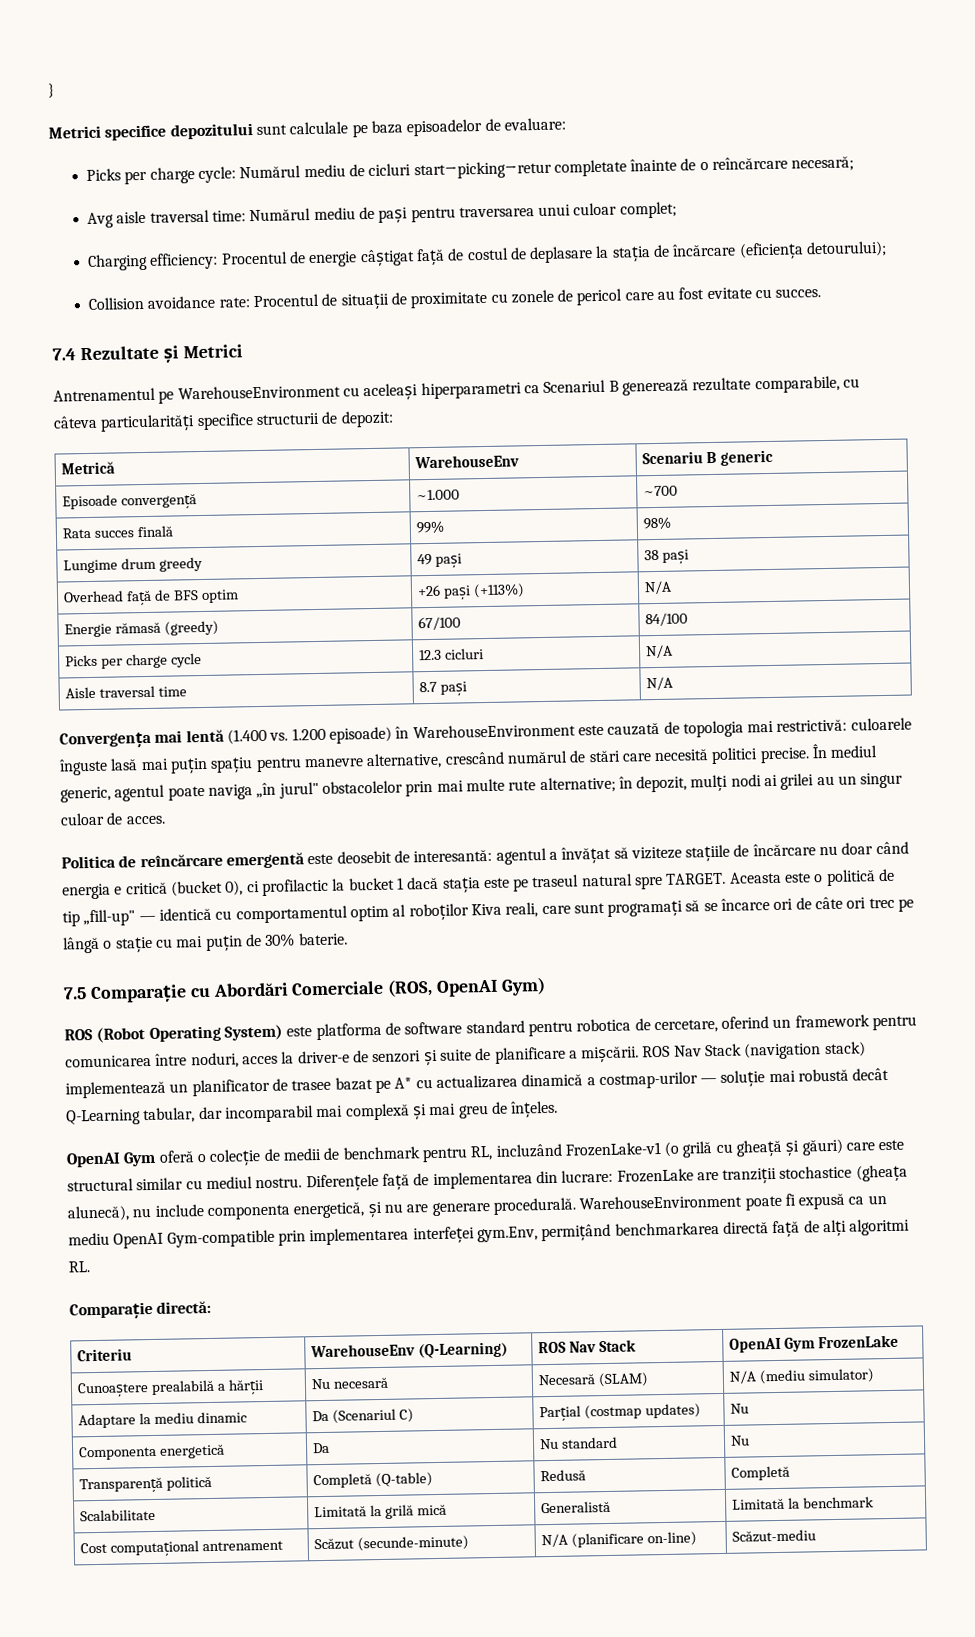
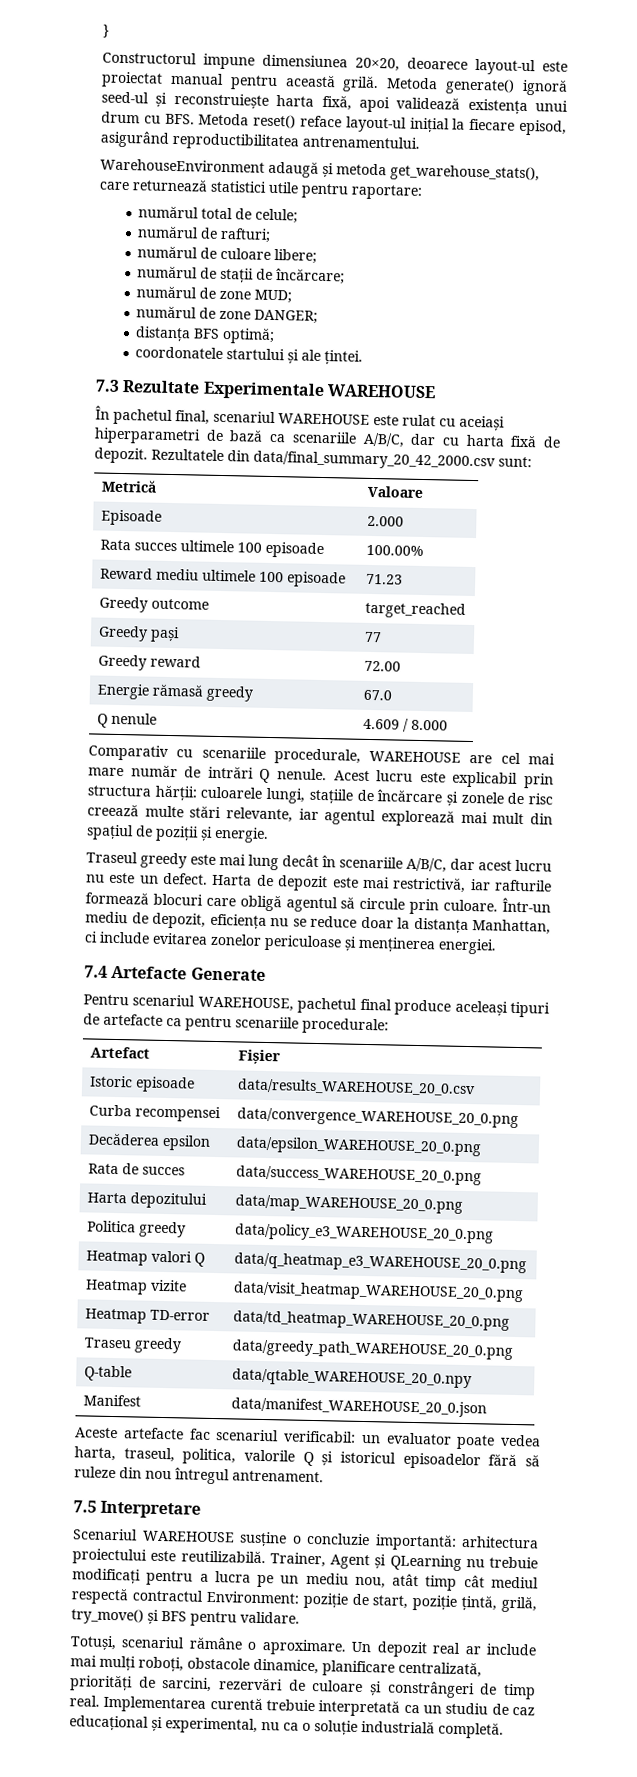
- Metrici specifice depozitului sunt calculale pe baza episoadelor de evaluare:
- Picks per charge cycle: Numărul mediu de cicluri start→picking→retur completate înainte de o reîncărcare necesară;
- Avg aisle traversal time: Numărul mediu de pași pentru traversarea unui culoar complet;
- Charging efficiency: Procentul de energie câștigat față de costul de deplasare la stația de încărcare (eficiența detourului);
- Collision avoidance rate: Procentul de situații de proximitate cu zonele de pericol care au fost evitate cu succes.
- 7.4 Rezultate și Metrici
- Antrenamentul pe WarehouseEnvironment cu aceleași hiperparametri ca Scenariul B generează rezultate comparabile, cu câteva particularități specifice structurii de depozit:
- Metrică | WarehouseEnv | Scenariu B generic
- Episoade convergență | ~1.000 | ~700
- Rata succes finală | 99% | 98%
- Lungime drum greedy | 49 pași | 38 pași
- Overhead față de BFS optim | +26 pași (+113%) | N/A
- Energie rămasă (greedy) | 67/100 | 84/100
- Picks per charge cycle | 12.3 cicluri | N/A
- Aisle traversal time | 8.7 pași | N/A
- Convergența mai lentă (1.400 vs. 1.200 episoade) în WarehouseEnvironment este cauzată de topologia mai restrictivă: culoarele înguste lasă mai puțin spațiu pentru manevre alternative, crescând numărul de stări care necesită politici precise. În mediul generic, agentul poate naviga „în jurul" obstacolelor prin mai multe rute alternative; în depozit, mulți nodi ai grilei au un singur culoar de acces.
- Politica de reîncărcare emergentă este deosebit de interesantă: agentul a învățat să viziteze stațiile de încărcare nu doar când energia e critică (bucket 0), ci profilactic la bucket 1 dacă stația este pe traseul natural spre TARGET. Aceasta este o politică de tip „fill-up" — identică cu comportamentul optim al roboților Kiva reali, care sunt programați să se încarce ori de câte ori trec pe lângă o stație cu mai puțin de 30% baterie.
- 7.5 Comparație cu Abordări Comerciale (ROS, OpenAI Gym)
- ROS (Robot Operating System) este platforma de software standard pentru robotica de cercetare, oferind un framework pentru comunicarea între noduri, acces la driver-e de senzori și suite de planificare a mișcării. ROS Nav Stack (navigation stack) implementează un planificator de trasee bazat pe A* cu actualizarea dinamică a costmap-urilor — soluție mai robustă decât Q-Learning tabular, dar incomparabil mai complexă și mai greu de înțeles.
- OpenAI Gym oferă o colecție de medii de benchmark pentru RL, incluzând FrozenLake-v1 (o grilă cu gheață și găuri) care este structural similar cu mediul nostru. Diferențele față de implementarea din lucrare: FrozenLake are tranziții stochastice (gheața alunecă), nu include componenta energetică, și nu are generare procedurală. WarehouseEnvironment poate fi expusă ca un mediu OpenAI Gym-compatible prin implementarea interfeței gym.Env, permițând benchmarkarea directă față de alți algoritmi RL.
- Comparație directă:
- Criteriu | WarehouseEnv (Q-Learning) | ROS Nav Stack | OpenAI Gym FrozenLake
- Cunoaștere prealabilă a hărții | Nu necesară | Necesară (SLAM) | N/A (mediu simulator)
- Adaptare la mediu dinamic | Da (Scenariul C) | Parțial (costmap updates) | Nu
- Componenta energetică | Da | Nu standard | Nu
- Transparență politică | Completă (Q-table) | Redusă | Completă
- Scalabilitate | Limitată la grilă mică | Generalistă | Limitată la benchmark
- Cost computațional antrenament | Scăzut (secunde-minute) | N/A (planificare on-line) | Scăzut-mediu
+ Constructorul impune dimensiunea 20×20, deoarece layout-ul este proiectat manual pentru această grilă. Metoda generate() ignoră seed-ul și reconstruiește harta fixă, apoi validează existența unui drum cu BFS. Metoda reset() reface layout-ul inițial la fiecare episod, asigurând reproductibilitatea antrenamentului.
+ WarehouseEnvironment adaugă și metoda get_warehouse_stats(), care returnează statistici utile pentru raportare:
+ numărul total de celule;
+ numărul de rafturi;
+ numărul de culoare libere;
+ numărul de stații de încărcare;
+ numărul de zone MUD;
+ numărul de zone DANGER;
+ distanța BFS optimă;
+ coordonatele startului și ale țintei.
+ 7.3 Rezultate Experimentale WAREHOUSE
+ În pachetul final, scenariul WAREHOUSE este rulat cu aceiași hiperparametri de bază ca scenariile A/B/C, dar cu harta fixă de depozit. Rezultatele din data/final_summary_20_42_2000.csv sunt:
+ Metrică | Valoare
+ Episoade | 2.000
+ Rata succes ultimele 100 episoade | 100.00%
+ Reward mediu ultimele 100 episoade | 71.23
+ Greedy outcome | target_reached
+ Greedy pași | 77
+ Greedy reward | 72.00
+ Energie rămasă greedy | 67.0
+ Q nenule | 4.609 / 8.000
+ Comparativ cu scenariile procedurale, WAREHOUSE are cel mai mare număr de intrări Q nenule. Acest lucru este explicabil prin structura hărții: culoarele lungi, stațiile de încărcare și zonele de risc creează multe stări relevante, iar agentul explorează mai mult din spațiul de poziții și energie.
+ Traseul greedy este mai lung decât în scenariile A/B/C, dar acest lucru nu este un defect. Harta de depozit este mai restrictivă, iar rafturile formează blocuri care obligă agentul să circule prin culoare. Într-un mediu de depozit, eficiența nu se reduce doar la distanța Manhattan, ci include evitarea zonelor periculoase și menținerea energiei.
+ 7.4 Artefacte Generate
+ Pentru scenariul WAREHOUSE, pachetul final produce aceleași tipuri de artefacte ca pentru scenariile procedurale:
+ Artefact | Fișier
+ Istoric episoade | data/results_WAREHOUSE_20_0.csv
+ Curba recompensei | data/convergence_WAREHOUSE_20_0.png
+ Decăderea epsilon | data/epsilon_WAREHOUSE_20_0.png
+ Rata de succes | data/success_WAREHOUSE_20_0.png
+ Harta depozitului | data/map_WAREHOUSE_20_0.png
+ Politica greedy | data/policy_e3_WAREHOUSE_20_0.png
+ Heatmap valori Q | data/q_heatmap_e3_WAREHOUSE_20_0.png
+ Heatmap vizite | data/visit_heatmap_WAREHOUSE_20_0.png
+ Heatmap TD-error | data/td_heatmap_WAREHOUSE_20_0.png
+ Traseu greedy | data/greedy_path_WAREHOUSE_20_0.png
+ Q-table | data/qtable_WAREHOUSE_20_0.npy
+ Manifest | data/manifest_WAREHOUSE_20_0.json
+ Aceste artefacte fac scenariul verificabil: un evaluator poate vedea harta, traseul, politica, valorile Q și istoricul episoadelor fără să ruleze din nou întregul antrenament.
+ 7.5 Interpretare
+ Scenariul WAREHOUSE susține o concluzie importantă: arhitectura proiectului este reutilizabilă. Trainer, Agent și QLearning nu trebuie modificați pentru a lucra pe un mediu nou, atât timp cât mediul respectă contractul Environment: poziție de start, poziție țintă, grilă, try_move() și BFS pentru validare.
+ Totuși, scenariul rămâne o aproximare. Un depozit real ar include mai mulți roboți, obstacole dinamice, planificare centralizată, priorități de sarcini, rezervări de culoare și constrângeri de timp real. Implementarea curentă trebuie interpretată ca un studiu de caz educațional și experimental, nu ca o soluție industrială completă.

